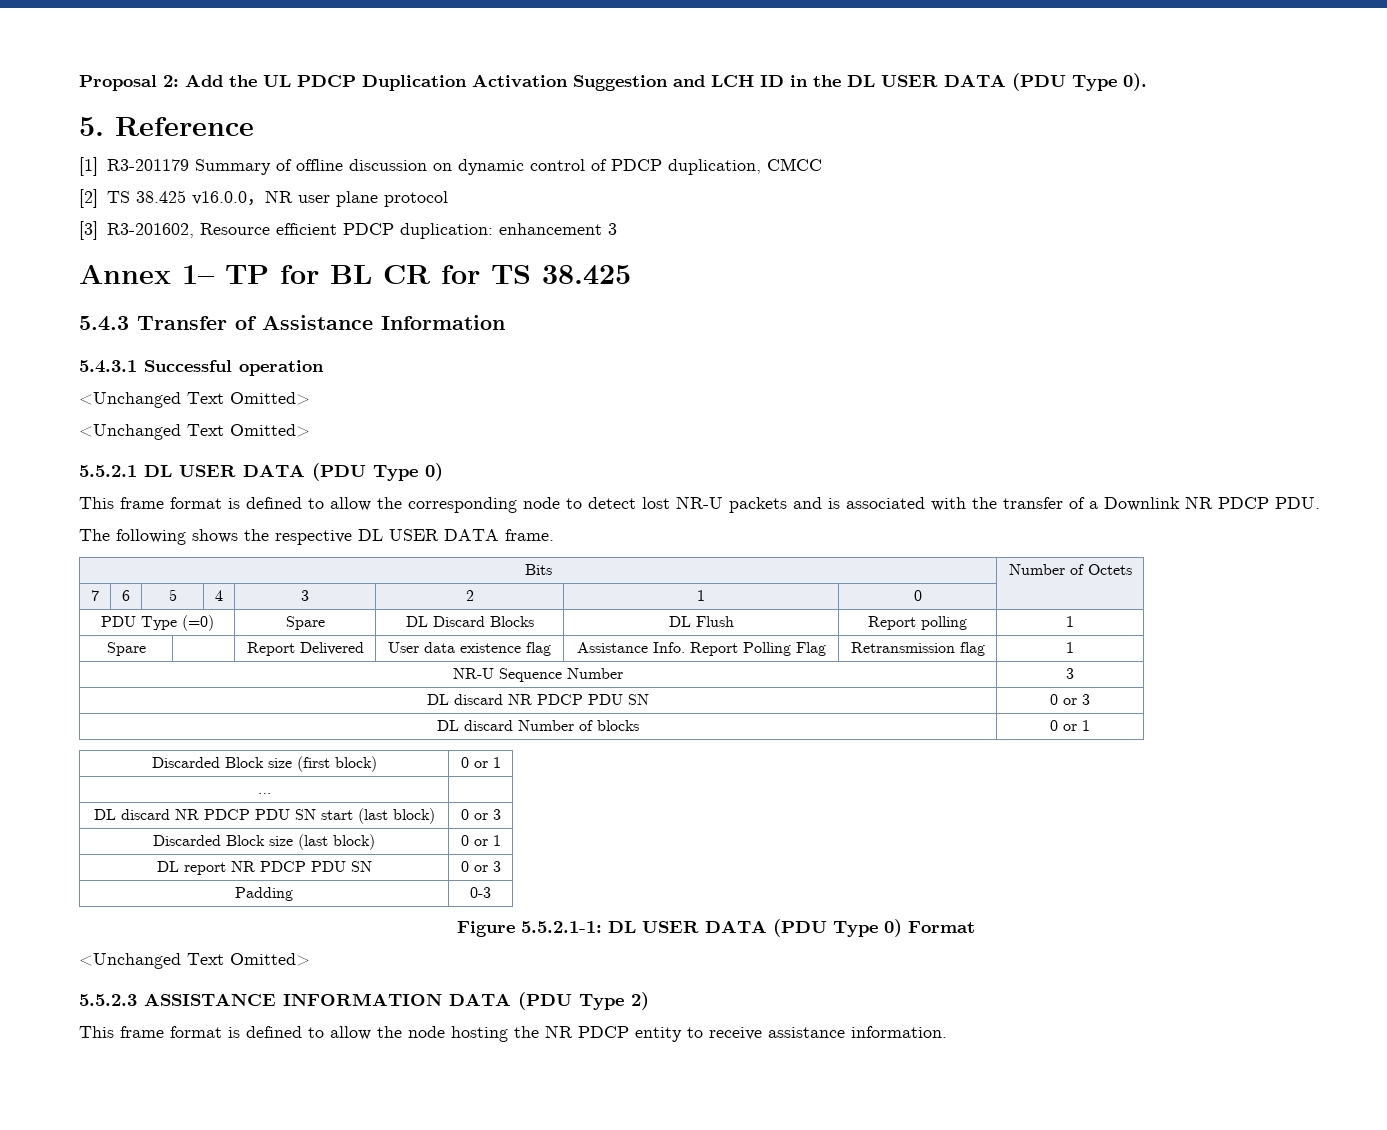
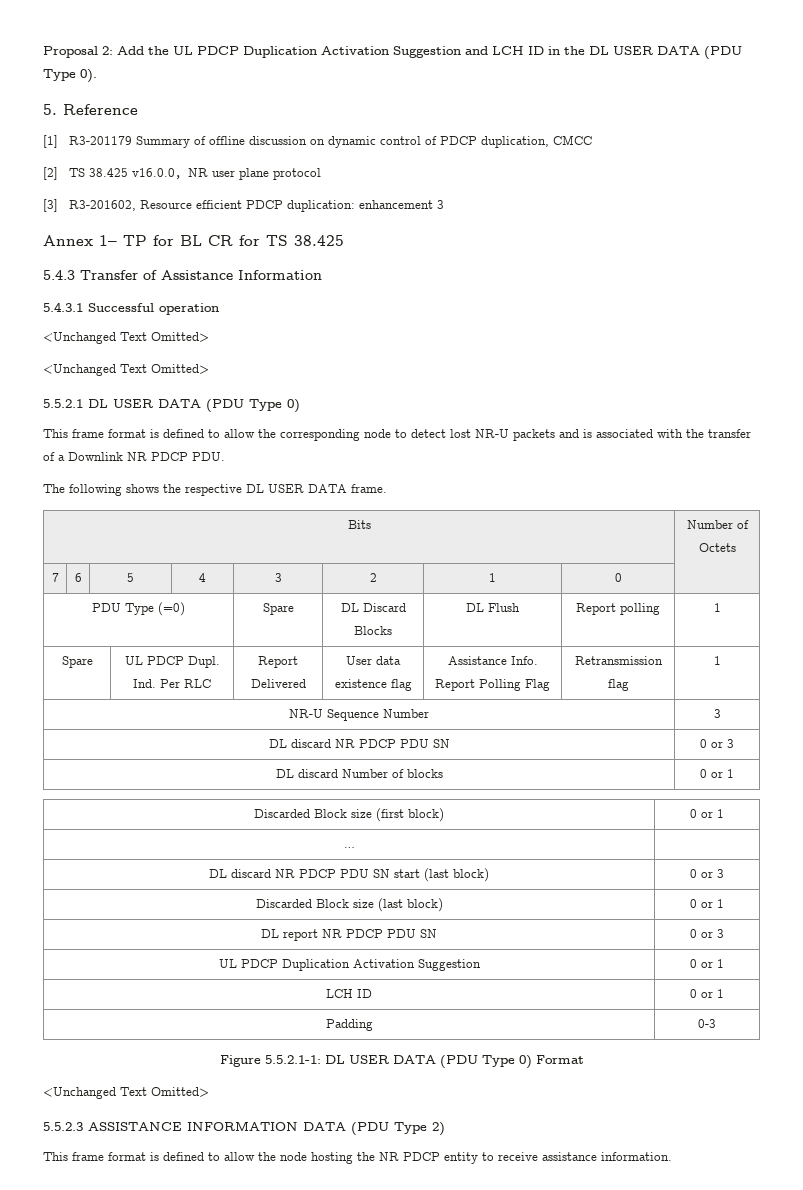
- Spare | | Report Delivered | User data existence flag | Assistance Info. Report Polling Flag | Retransmission flag | 1
+ Spare | UL PDCP Dupl. Ind. Per RLC | Report Delivered | User data existence flag | Assistance Info. Report Polling Flag | Retransmission flag | 1
+ UL PDCP Duplication Activation Suggestion | 0 or 1
+ LCH ID | 0 or 1

